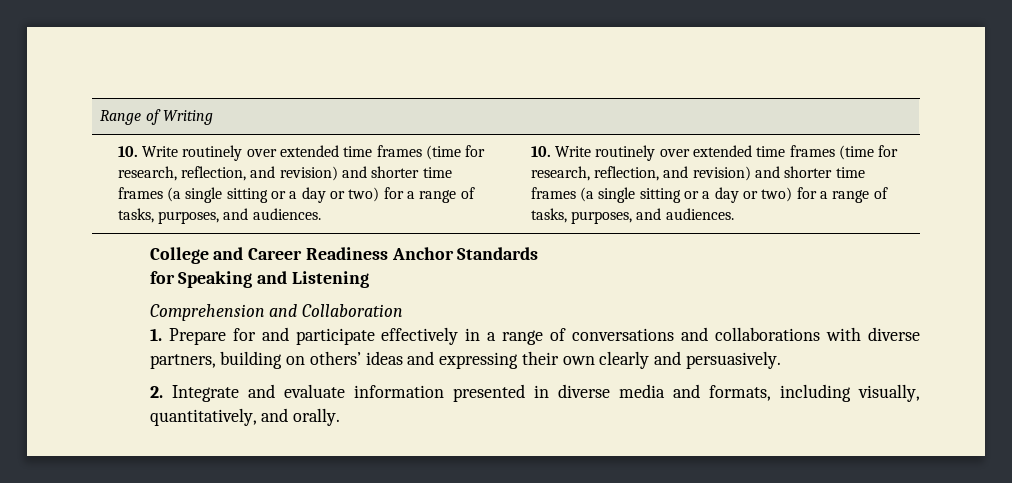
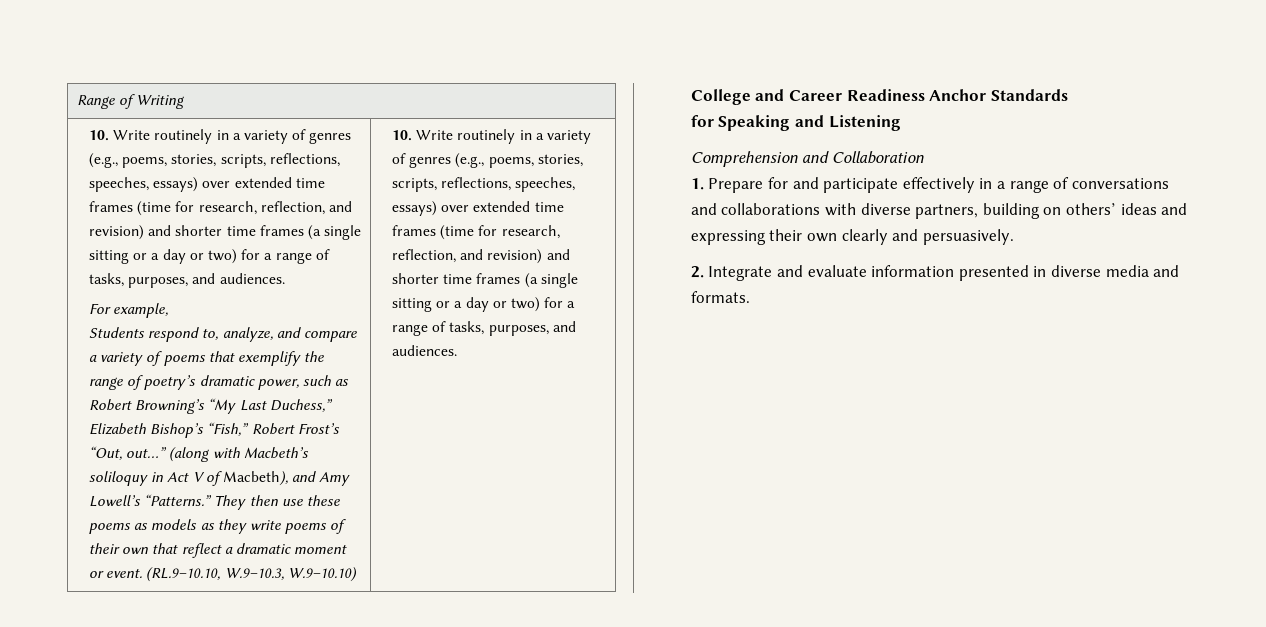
  Range of Writing
- 10. Write routinely over extended time frames (time for research, reflection, and revision) and shorter time frames (a single sitting or a day or two) for a range of tasks, purposes, and audiences. | 10. Write routinely over extended time frames (time for research, reflection, and revision) and shorter time frames (a single sitting or a day or two) for a range of tasks, purposes, and audiences.
+ 10. Write routinely in a variety of genres (e.g., poems, stories, scripts, reflections, speeches, essays) over extended time frames (time for research, reflection, and revision) and shorter time frames (a single sitting or a day or two) for a range of tasks, purposes, and audiences.
+ For example,
+ Students respond to, analyze, and compare a variety of poems that exemplify the range of poetry’s dramatic power, such as Robert Browning’s “My Last Duchess,” Elizabeth Bishop’s “Fish,” Robert Frost’s “Out, out…” (along with Macbeth’s soliloquy in Act V of Macbeth), and Amy Lowell’s “Patterns.” They then use these poems as models as they write poems of their own that reflect a dramatic moment or event. (RL.9–10.10, W.9–10.3, W.9–10.10) | 10. Write routinely in a variety of genres (e.g., poems, stories, scripts, reflections, speeches, essays) over extended time frames (time for research, reflection, and revision) and shorter time frames (a single sitting or a day or two) for a range of tasks, purposes, and audiences.
- 2. Integrate and evaluate information presented in diverse media and formats, including visually, quantitatively, and orally.
+ 2. Integrate and evaluate information presented in diverse media and formats.

